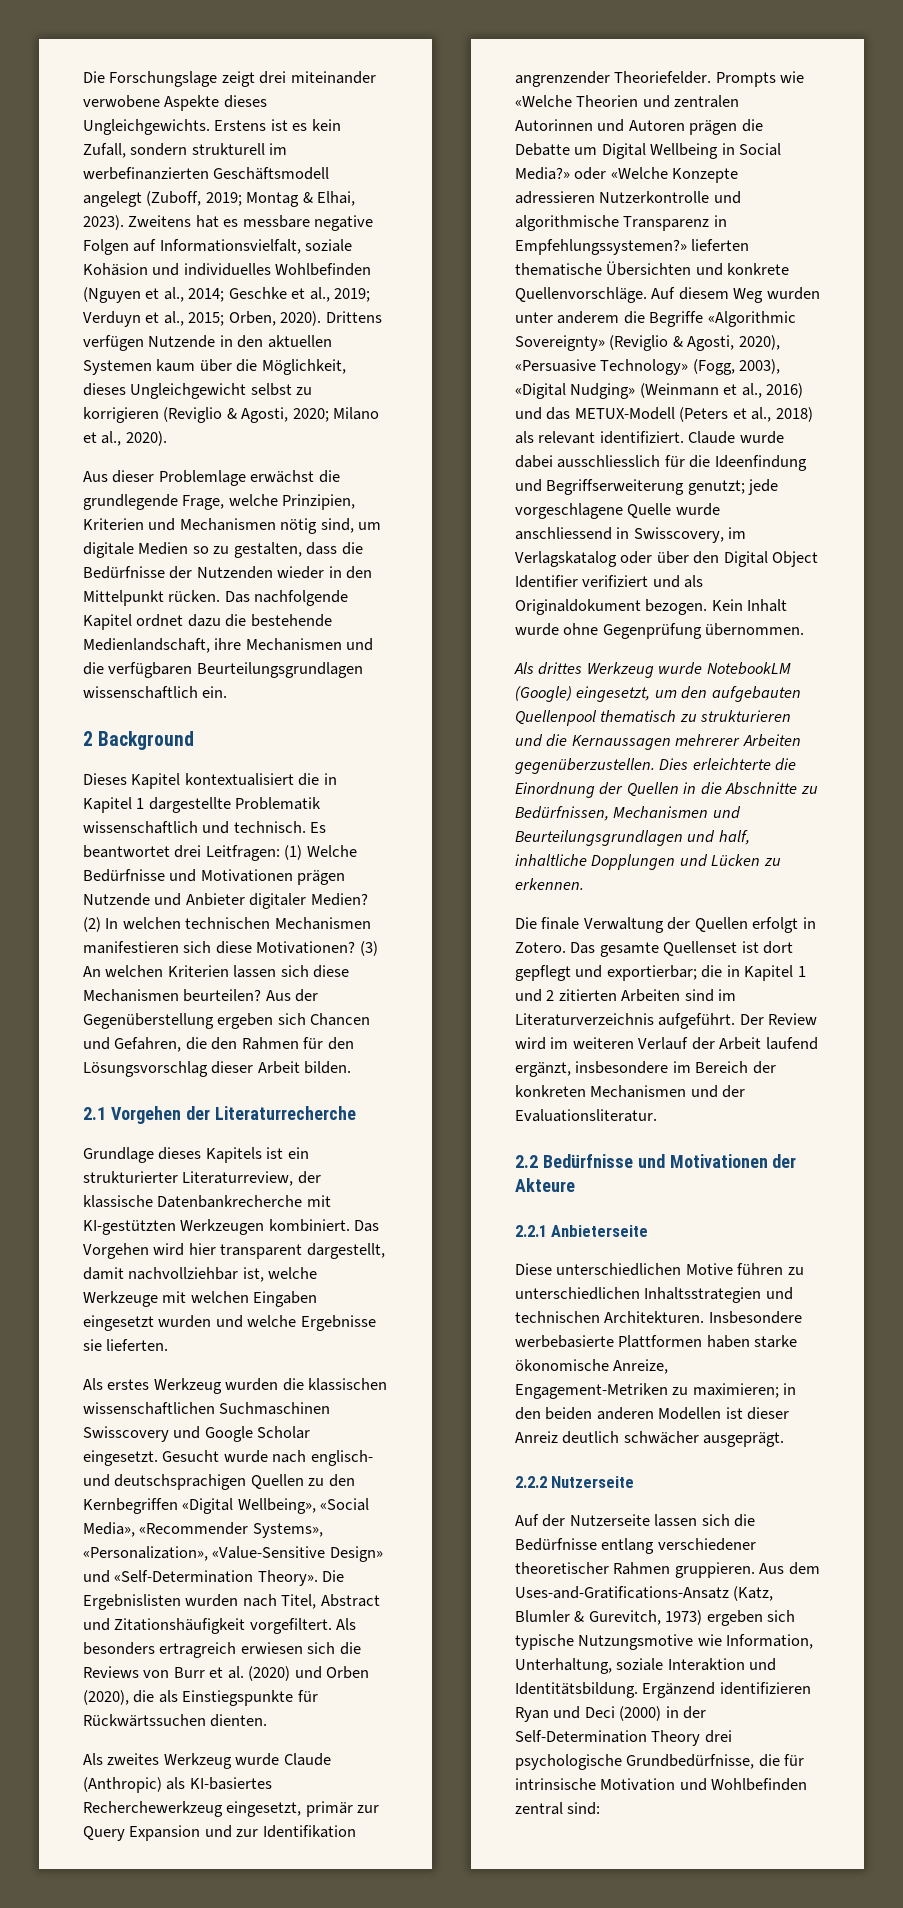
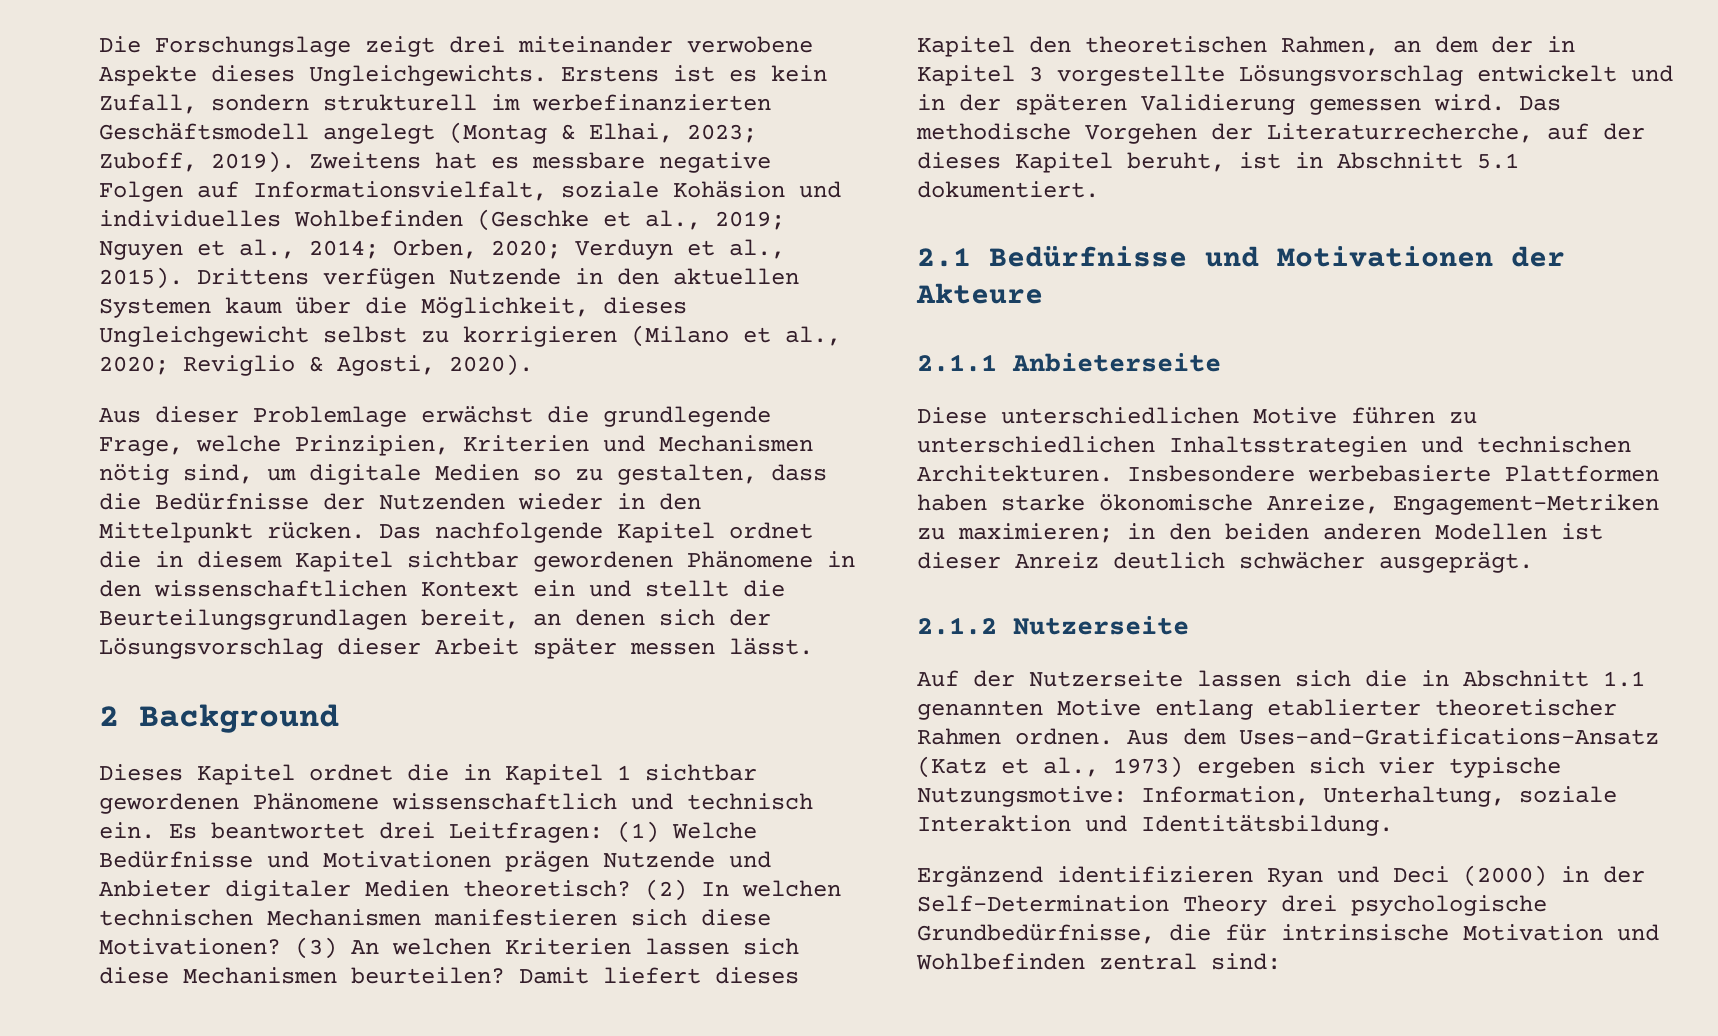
- Erstens ist es kein Zufall, sondern strukturell im werbefinanzierten Geschäftsmodell angelegt (Zuboff, 2019; Montag & Elhai, 2023).
+ Erstens ist es kein Zufall, sondern strukturell im werbefinanzierten Geschäftsmodell angelegt (Montag & Elhai, 2023; Zuboff, 2019).
- Zweitens hat es messbare negative Folgen auf Informationsvielfalt, soziale Kohäsion und individuelles Wohlbefinden (Nguyen et al., 2014; Geschke et al., 2019; Verduyn et al., 2015; Orben, 2020).
+ Zweitens hat es messbare negative Folgen auf Informationsvielfalt, soziale Kohäsion und individuelles Wohlbefinden (Geschke et al., 2019; Nguyen et al., 2014; Orben, 2020; Verduyn et al., 2015).
- Drittens verfügen Nutzende in den aktuellen Systemen kaum über die Möglichkeit, dieses Ungleichgewicht selbst zu korrigieren (Reviglio & Agosti, 2020; Milano et al., 2020).
+ Drittens verfügen Nutzende in den aktuellen Systemen kaum über die Möglichkeit, dieses Ungleichgewicht selbst zu korrigieren (Milano et al., 2020; Reviglio & Agosti, 2020).
- Das nachfolgende Kapitel ordnet dazu die bestehende Medienlandschaft, ihre Mechanismen und die verfügbaren Beurteilungsgrundlagen wissenschaftlich ein.
+ Das nachfolgende Kapitel ordnet die in diesem Kapitel sichtbar gewordenen Phänomene in den wissenschaftlichen Kontext ein und stellt die Beurteilungsgrundlagen bereit, an denen sich der Lösungsvorschlag dieser Arbeit später messen lässt.
- Dieses Kapitel kontextualisiert die in Kapitel 1 dargestellte Problematik wissenschaftlich und technisch.
+ Dieses Kapitel ordnet die in Kapitel 1 sichtbar gewordenen Phänomene wissenschaftlich und technisch ein.
- Es beantwortet drei Leitfragen: (1) Welche Bedürfnisse und Motivationen prägen Nutzende und Anbieter digitaler Medien?
+ Es beantwortet drei Leitfragen: (1) Welche Bedürfnisse und Motivationen prägen Nutzende und Anbieter digitaler Medien theoretisch?
- Aus der Gegenüberstellung ergeben sich Chancen und Gefahren, die den Rahmen für den Lösungsvorschlag dieser Arbeit bilden.
- 2.1 Vorgehen der Literaturrecherche
- Grundlage dieses Kapitels ist ein strukturierter Literaturreview, der klassische Datenbankrecherche mit KI-gestützten Werkzeugen kombiniert. Das Vorgehen wird hier transparent dargestellt, damit nachvollziehbar ist, welche Werkzeuge mit welchen Eingaben eingesetzt wurden und welche Ergebnisse sie lieferten.
- Als erstes Werkzeug wurden die klassischen wissenschaftlichen Suchmaschinen Swisscovery und Google Scholar eingesetzt. Gesucht wurde nach englisch- und deutschsprachigen Quellen zu den Kernbegriffen «Digital Wellbeing», «Social Media», «Recommender Systems», «Personalization», «Value-Sensitive Design» und «Self-Determination Theory». Die Ergebnislisten wurden nach Titel, Abstract und Zitationshäufigkeit vorgefiltert. Als besonders ertragreich erwiesen sich die Reviews von Burr et al. (2020) und Orben (2020), die als Einstiegspunkte für Rückwärtssuchen dienten.
- Als zweites Werkzeug wurde Claude (Anthropic) als KI-basiertes Recherchewerkzeug eingesetzt, primär zur Query Expansion und zur Identifikation angrenzender Theoriefelder. Prompts wie «Welche Theorien und zentralen Autorinnen und Autoren prägen die Debatte um Digital Wellbeing in Social Media?» oder «Welche Konzepte adressieren Nutzerkontrolle und algorithmische Transparenz in Empfehlungssystemen?» lieferten thematische Übersichten und konkrete Quellenvorschläge. Auf diesem Weg wurden unter anderem die Begriffe «Algorithmic Sovereignty» (Reviglio & Agosti, 2020), «Persuasive Technology» (Fogg, 2003), «Digital Nudging» (Weinmann et al., 2016) und das METUX-Modell (Peters et al., 2018) als relevant identifiziert. Claude wurde dabei ausschliesslich für die Ideenfindung und Begriffserweiterung genutzt; jede vorgeschlagene Quelle wurde anschliessend in Swisscovery, im Verlagskatalog oder über den Digital Object Identifier verifiziert und als Originaldokument bezogen. Kein Inhalt wurde ohne Gegenprüfung übernommen.
- Als drittes Werkzeug wurde NotebookLM (Google) eingesetzt, um den aufgebauten Quellenpool thematisch zu strukturieren und die Kernaussagen mehrerer Arbeiten gegenüberzustellen. Dies erleichterte die Einordnung der Quellen in die Abschnitte zu Bedürfnissen, Mechanismen und Beurteilungsgrundlagen und half, inhaltliche Dopplungen und Lücken zu erkennen.
- Die finale Verwaltung der Quellen erfolgt in Zotero. Das gesamte Quellenset ist dort gepflegt und exportierbar; die in Kapitel 1 und 2 zitierten Arbeiten sind im Literaturverzeichnis aufgeführt. Der Review wird im weiteren Verlauf der Arbeit laufend ergänzt, insbesondere im Bereich der konkreten Mechanismen und der Evaluationsliteratur.
- 2.2 Bedürfnisse und Motivationen der Akteure
+ Damit liefert dieses Kapitel den theoretischen Rahmen, an dem der in Kapitel 3 vorgestellte Lösungsvorschlag entwickelt und in der späteren Validierung gemessen wird. Das methodische Vorgehen der Literaturrecherche, auf der dieses Kapitel beruht, ist in Abschnitt 5.1 dokumentiert.
+ 2.1 Bedürfnisse und Motivationen der Akteure
- 2.2.1 Anbieterseite
+ 2.1.1 Anbieterseite
- 2.2.2 Nutzerseite
+ 2.1.2 Nutzerseite
- Auf der Nutzerseite lassen sich die Bedürfnisse entlang verschiedener theoretischer Rahmen gruppieren.
+ Auf der Nutzerseite lassen sich die in Abschnitt 1.1 genannten Motive entlang etablierter theoretischer Rahmen ordnen.
- Aus dem Uses-and-Gratifications-Ansatz (Katz, Blumler & Gurevitch, 1973) ergeben sich typische Nutzungsmotive wie Information, Unterhaltung, soziale Interaktion und Identitätsbildung. Ergänzend identifizieren Ryan und Deci (2000) in der Self-Determination Theory drei psychologische Grundbedürfnisse, die für intrinsische Motivation und Wohlbefinden zentral sind:
+ Aus dem Uses-and-Gratifications-Ansatz (Katz et al., 1973) ergeben sich vier typische Nutzungsmotive: Information, Unterhaltung, soziale Interaktion und Identitätsbildung.
+ Ergänzend identifizieren Ryan und Deci (2000) in der Self-Determination Theory drei psychologische Grundbedürfnisse, die für intrinsische Motivation und Wohlbefinden zentral sind:

